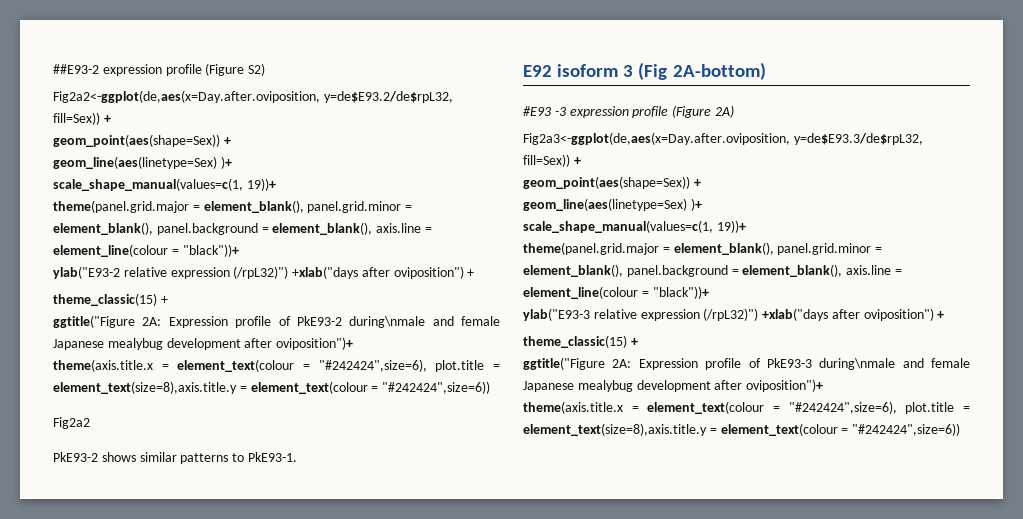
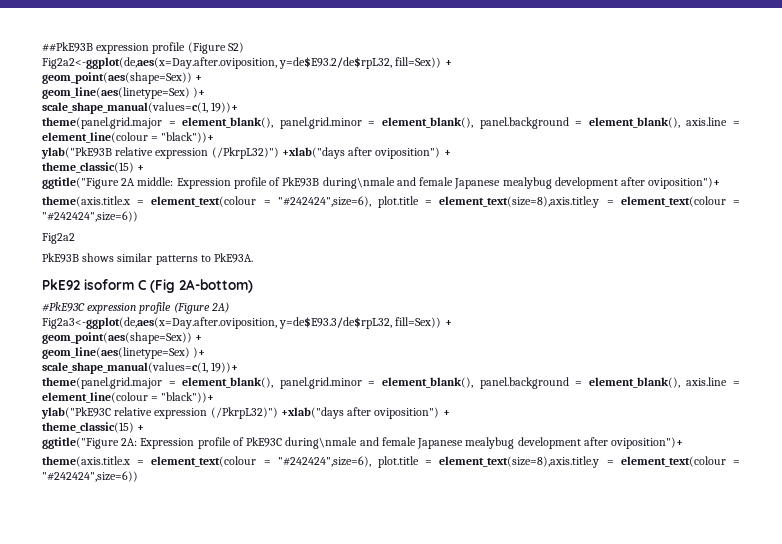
- ##E93-2 expression profile (Figure S2)
+ ##PkE93B expression profile (Figure S2)
- ylab("E93-2 relative expression (/rpL32)") +xlab("days after oviposition") +
+ ylab("PkE93B relative expression (/PkrpL32)") +xlab("days after oviposition") +
  theme_classic(15) +
- ggtitle("Figure 2A: Expression profile of PkE93-2 during\nmale and female Japanese mealybug development after oviposition")+
+ ggtitle("Figure 2A middle: Expression profile of PkE93B during\nmale and female Japanese mealybug development after oviposition")+
- PkE93-2 shows similar patterns to PkE93-1.
- E92 isoform 3 (Fig 2A-bottom)
+ PkE93B shows similar patterns to PkE93A.
+ PkE92 isoform C (Fig 2A-bottom)
- #E93 -3 expression profile (Figure 2A)
+ #PkE93C expression profile (Figure 2A)
- ylab("E93-3 relative expression (/rpL32)") +xlab("days after oviposition") +
+ ylab("PkE93C relative expression (/PkrpL32)") +xlab("days after oviposition") +
- ggtitle("Figure 2A: Expression profile of PkE93-3 during\nmale and female Japanese mealybug development after oviposition")+
+ ggtitle("Figure 2A: Expression profile of PkE93C during\nmale and female Japanese mealybug development after oviposition")+

